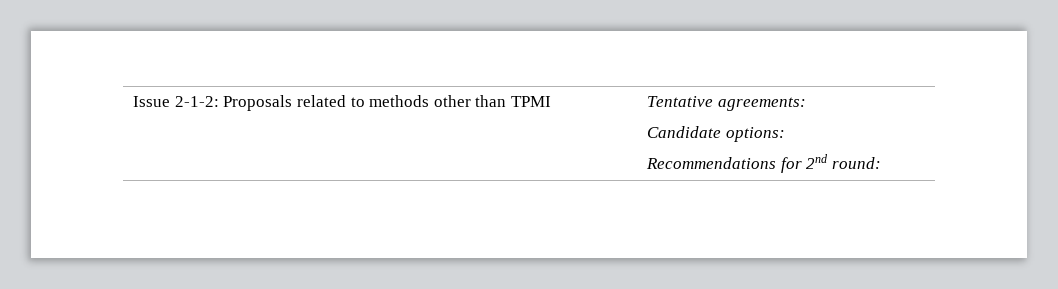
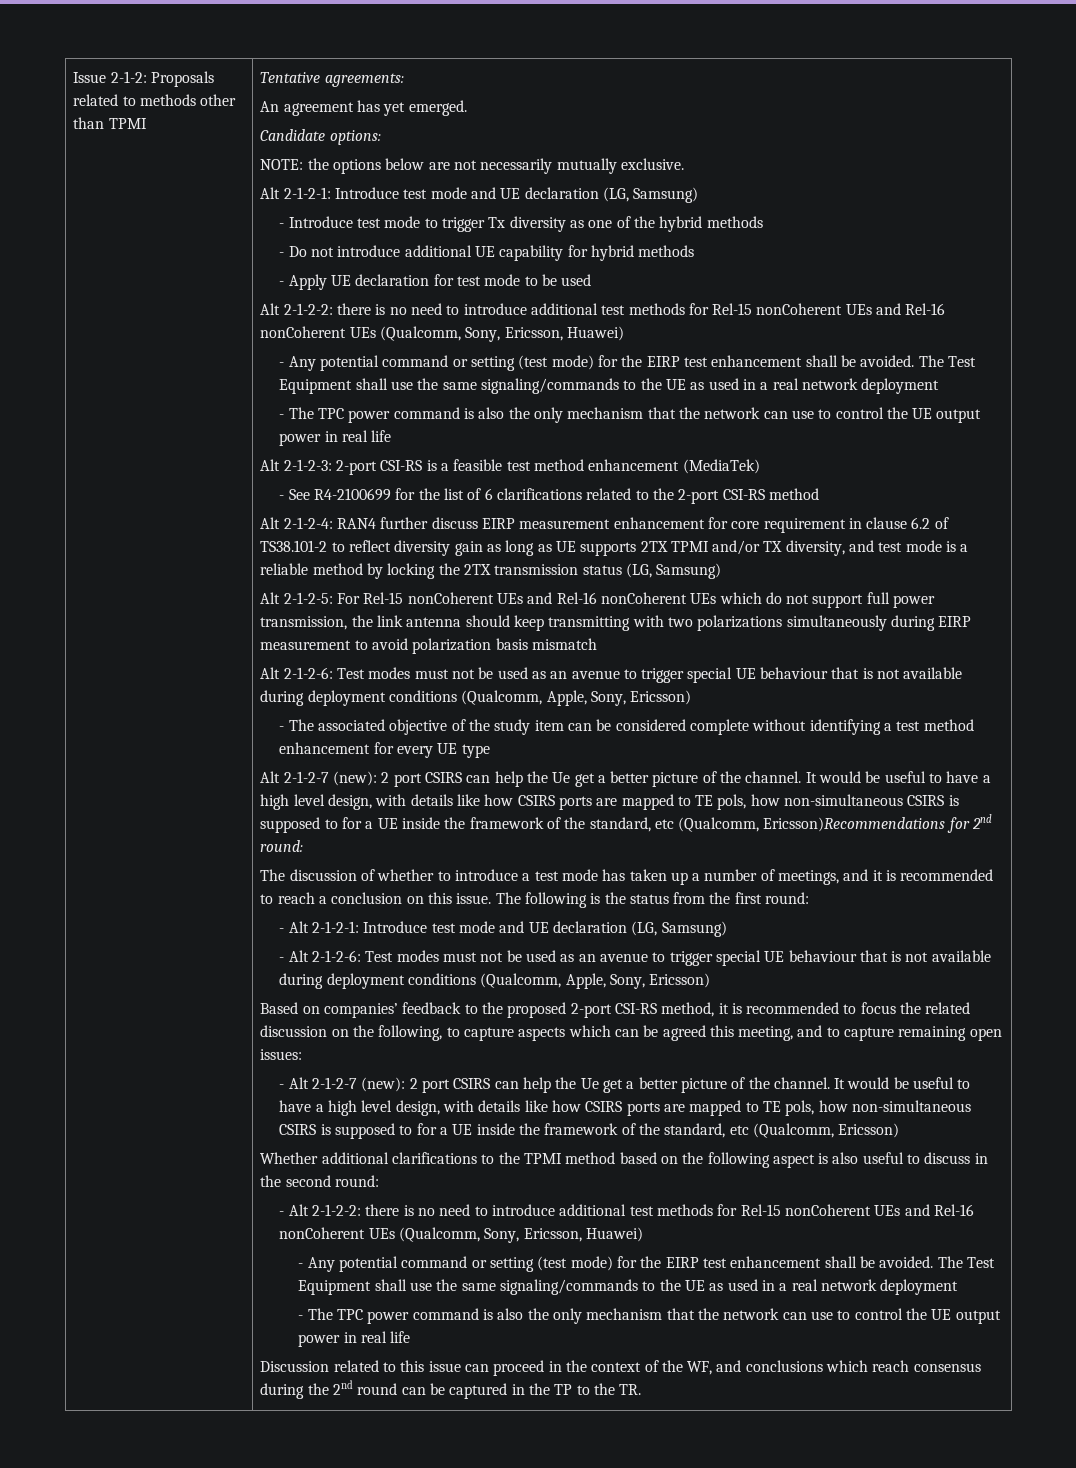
+ An agreement has yet emerged.
  Candidate options:
- Recommendations for 2nd round:
+ NOTE: the options below are not necessarily mutually exclusive.
+ Alt 2-1-2-1: Introduce test mode and UE declaration (LG, Samsung)
+ - Introduce test mode to trigger Tx diversity as one of the hybrid methods
+ - Do not introduce additional UE capability for hybrid methods
+ - Apply UE declaration for test mode to be used
+ Alt 2-1-2-2: there is no need to introduce additional test methods for Rel-15 nonCoherent UEs and Rel-16 nonCoherent UEs (Qualcomm, Sony, Ericsson, Huawei)
+ - Any potential command or setting (test mode) for the EIRP test enhancement shall be avoided. The Test Equipment shall use the same signaling/commands to the UE as used in a real network deployment
+ - The TPC power command is also the only mechanism that the network can use to control the UE output power in real life
+ Alt 2-1-2-3: 2-port CSI-RS is a feasible test method enhancement (MediaTek)
+ - See R4-2100699 for the list of 6 clarifications related to the 2-port CSI-RS method
+ Alt 2-1-2-4: RAN4 further discuss EIRP measurement enhancement for core requirement in clause 6.2 of TS38.101-2 to reflect diversity gain as long as UE supports 2TX TPMI and/or TX diversity, and test mode is a reliable method by locking the 2TX transmission status (LG, Samsung)
+ Alt 2-1-2-5: For Rel-15 nonCoherent UEs and Rel-16 nonCoherent UEs which do not support full power transmission, the link antenna should keep transmitting with two polarizations simultaneously during EIRP measurement to avoid polarization basis mismatch
+ Alt 2-1-2-6: Test modes must not be used as an avenue to trigger special UE behaviour that is not available during deployment conditions (Qualcomm, Apple, Sony, Ericsson)
+ - The associated objective of the study item can be considered complete without identifying a test method enhancement for every UE type
+ Alt 2-1-2-7 (new): 2 port CSIRS can help the Ue get a better picture of the channel. It would be useful to have a high level design, with details like how CSIRS ports are mapped to TE pols, how non-simultaneous CSIRS is supposed to for a UE inside the framework of the standard, etc (Qualcomm, Ericsson)Recommendations for 2nd round:
+ The discussion of whether to introduce a test mode has taken up a number of meetings, and it is recommended to reach a conclusion on this issue. The following is the status from the first round:
+ - Alt 2-1-2-1: Introduce test mode and UE declaration (LG, Samsung)
+ - Alt 2-1-2-6: Test modes must not be used as an avenue to trigger special UE behaviour that is not available during deployment conditions (Qualcomm, Apple, Sony, Ericsson)
+ Based on companies’ feedback to the proposed 2-port CSI-RS method, it is recommended to focus the related discussion on the following, to capture aspects which can be agreed this meeting, and to capture remaining open issues:
+ - Alt 2-1-2-7 (new): 2 port CSIRS can help the Ue get a better picture of the channel. It would be useful to have a high level design, with details like how CSIRS ports are mapped to TE pols, how non-simultaneous CSIRS is supposed to for a UE inside the framework of the standard, etc (Qualcomm, Ericsson)
+ Whether additional clarifications to the TPMI method based on the following aspect is also useful to discuss in the second round:
+ - Alt 2-1-2-2: there is no need to introduce additional test methods for Rel-15 nonCoherent UEs and Rel-16 nonCoherent UEs (Qualcomm, Sony, Ericsson, Huawei)
+ - Any potential command or setting (test mode) for the EIRP test enhancement shall be avoided. The Test Equipment shall use the same signaling/commands to the UE as used in a real network deployment
+ - The TPC power command is also the only mechanism that the network can use to control the UE output power in real life
+ Discussion related to this issue can proceed in the context of the WF, and conclusions which reach consensus during the 2nd round can be captured in the TP to the TR.

